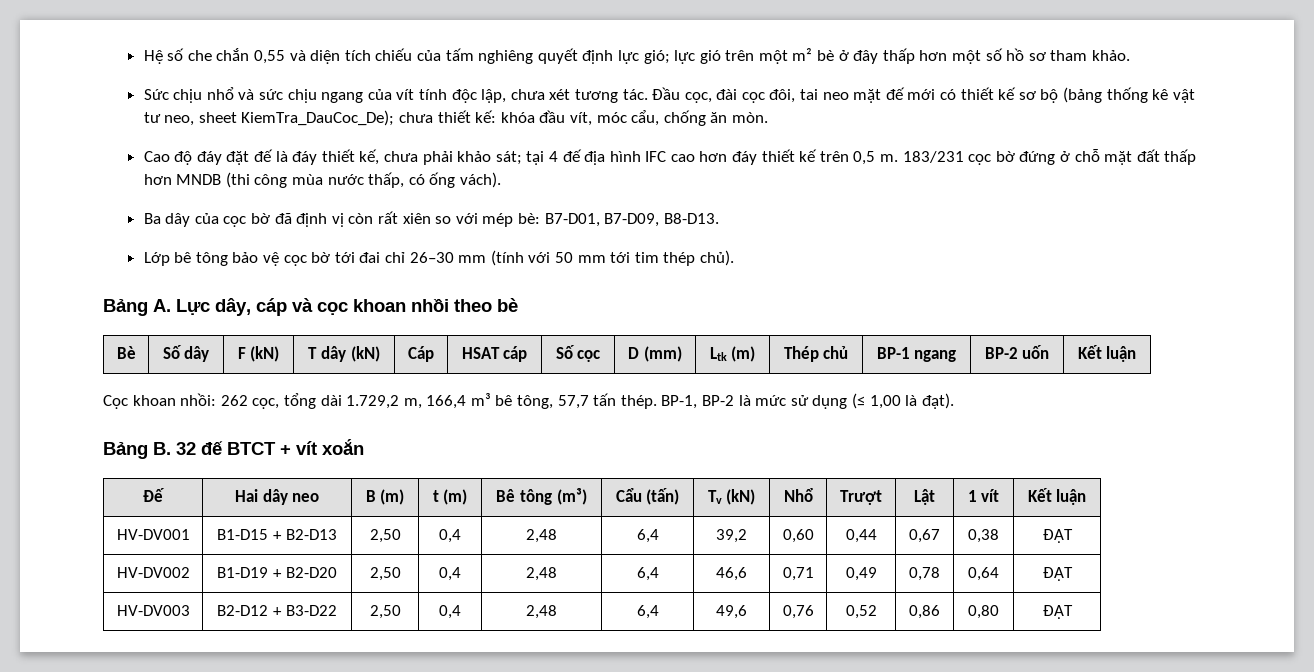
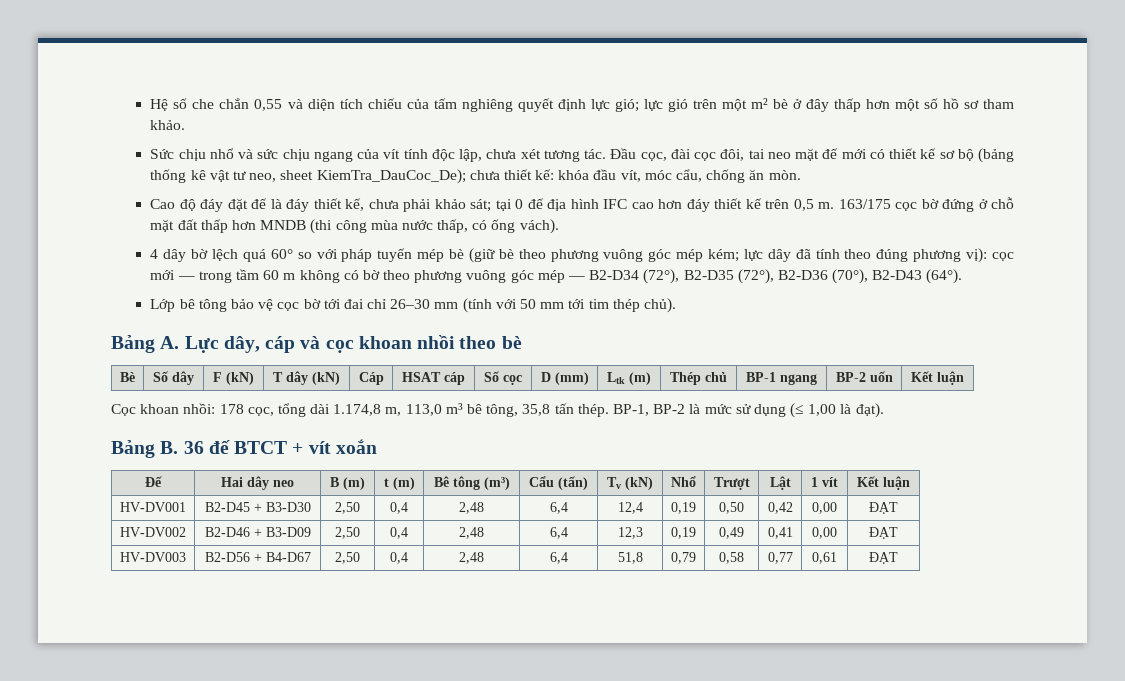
- Cao độ đáy đặt đế là đáy thiết kế, chưa phải khảo sát; tại 4 đế địa hình IFC cao hơn đáy thiết kế trên 0,5 m.
+ Cao độ đáy đặt đế là đáy thiết kế, chưa phải khảo sát; tại 0 đế địa hình IFC cao hơn đáy thiết kế trên 0,5 m.
- 183/231 cọc bờ đứng ở chỗ mặt đất thấp hơn MNDB (thi công mùa nước thấp, có ống vách).
+ 163/175 cọc bờ đứng ở chỗ mặt đất thấp hơn MNDB (thi công mùa nước thấp, có ống vách).
- Ba dây của cọc bờ đã định vị còn rất xiên so với mép bè: B7-D01, B7-D09, B8-D13.
+ 4 dây bờ lệch quá 60° so với pháp tuyến mép bè (giữ bè theo phương vuông góc mép kém; lực dây đã tính theo đúng phương vị): cọc mới — trong tầm 60 m không có bờ theo phương vuông góc mép — B2-D34 (72°), B2-D35 (72°), B2-D36 (70°), B2-D43 (64°).
- Cọc khoan nhồi: 262 cọc, tổng dài 1.729,2 m, 166,4 m³ bê tông, 57,7 tấn thép.
+ Cọc khoan nhồi: 178 cọc, tổng dài 1.174,8 m, 113,0 m³ bê tông, 35,8 tấn thép.
- Bảng B. 32 đế BTCT + vít xoắn
+ Bảng B. 36 đế BTCT + vít xoắn
- HV-DV001 | B1-D15 + B2-D13 | 2,50 | 0,4 | 2,48 | 6,4 | 39,2 | 0,60 | 0,44 | 0,67 | 0,38 | ĐẠT
+ HV-DV001 | B2-D45 + B3-D30 | 2,50 | 0,4 | 2,48 | 6,4 | 12,4 | 0,19 | 0,50 | 0,42 | 0,00 | ĐẠT
- HV-DV002 | B1-D19 + B2-D20 | 2,50 | 0,4 | 2,48 | 6,4 | 46,6 | 0,71 | 0,49 | 0,78 | 0,64 | ĐẠT
+ HV-DV002 | B2-D46 + B3-D09 | 2,50 | 0,4 | 2,48 | 6,4 | 12,3 | 0,19 | 0,49 | 0,41 | 0,00 | ĐẠT
- HV-DV003 | B2-D12 + B3-D22 | 2,50 | 0,4 | 2,48 | 6,4 | 49,6 | 0,76 | 0,52 | 0,86 | 0,80 | ĐẠT
+ HV-DV003 | B2-D56 + B4-D67 | 2,50 | 0,4 | 2,48 | 6,4 | 51,8 | 0,79 | 0,58 | 0,77 | 0,61 | ĐẠT

